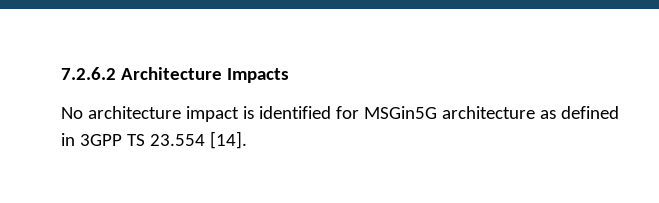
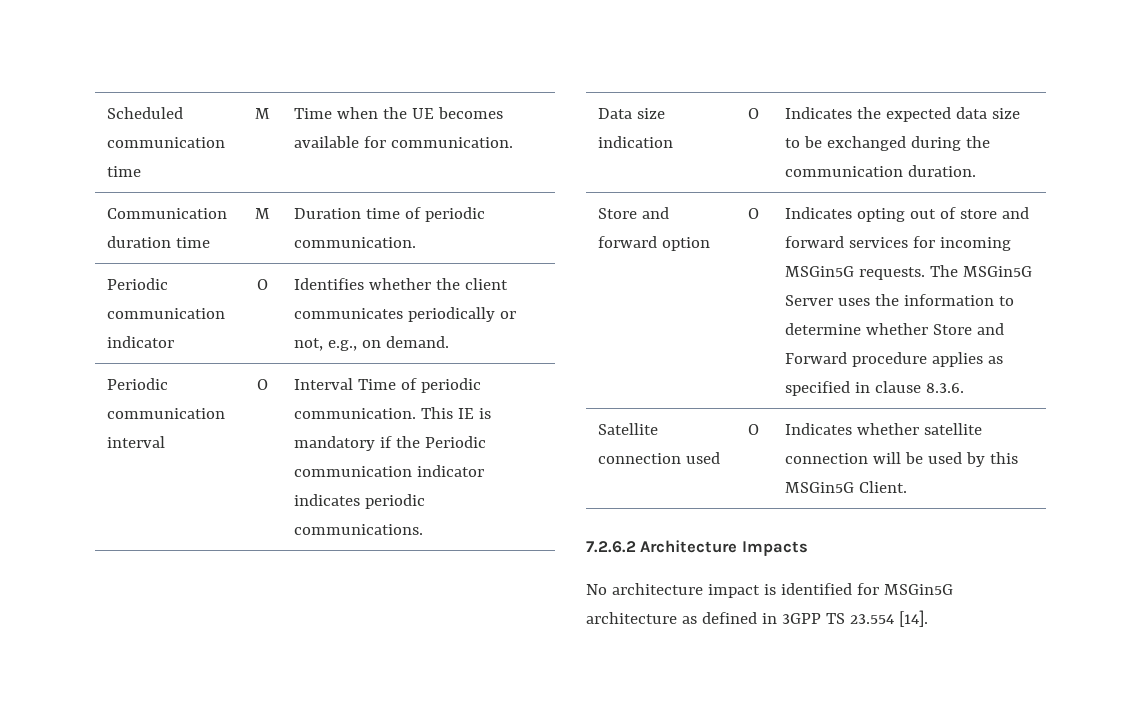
+ Scheduled communication time | M | Time when the UE becomes available for communication.
+ Communication duration time | M | Duration time of periodic communication.
+ Periodic communication indicator | O | Identifies whether the client communicates periodically or not, e.g., on demand.
+ Periodic communication interval | O | Interval Time of periodic communication. This IE is mandatory if the Periodic communication indicator indicates periodic communications.
+ Data size indication | O | Indicates the expected data size to be exchanged during the communication duration.
+ Store and forward option | O | Indicates opting out of store and forward services for incoming MSGin5G requests. The MSGin5G Server uses the information to determine whether Store and Forward procedure applies as specified in clause 8.3.6.
+ Satellite connection used | O | Indicates whether satellite connection will be used by this MSGin5G Client.

